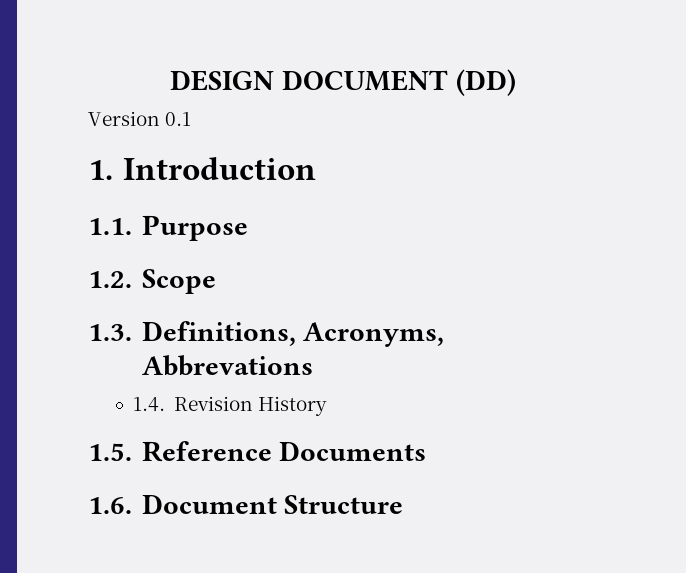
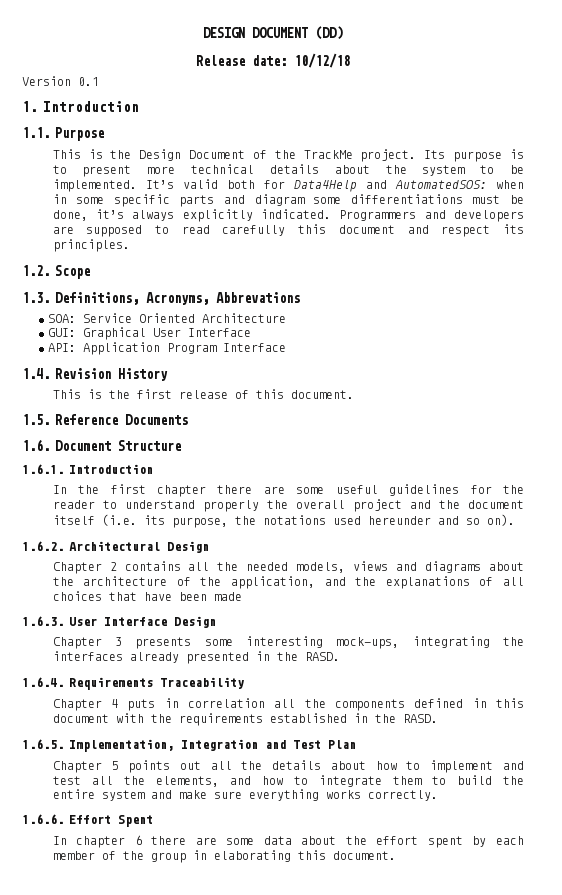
+ Release date: 10/12/18
+ This is the Design Document of the TrackMe project. Its purpose is to present more technical details about the system to be implemented. It’s valid both for Data4Help and AutomatedSOS: when in some specific parts and diagram some differentiations must be done, it’s always explicitly indicated. Programmers and developers are supposed to read carefully this document and respect its principles.
+ SOA: Service Oriented Architecture
+ GUI: Graphical User Interface
+ API: Application Program Interface
  1.4. Revision History
+ This is the first release of this document.
+ 1.6.1. Introduction
+ In the first chapter there are some useful guidelines for the reader to understand properly the overall project and the document itself (i.e. its purpose, the notations used hereunder and so on).
+ 1.6.2. Architectural Design
+ Chapter 2 contains all the needed models, views and diagrams about the architecture of the application, and the explanations of all choices that have been made
+ 1.6.3. User Interface Design
+ Chapter 3 presents some interesting mock-ups, integrating the interfaces already presented in the RASD.
+ 1.6.4. Requirements Traceability
+ Chapter 4 puts in correlation all the components defined in this document with the requirements established in the RASD.
+ 1.6.5. Implementation, Integration and Test Plan
+ Chapter 5 points out all the details about how to implement and test all the elements, and how to integrate them to build the entire system and make sure everything works correctly.
+ 1.6.6. Effort Spent
+ In chapter 6 there are some data about the effort spent by each member of the group in elaborating this document.

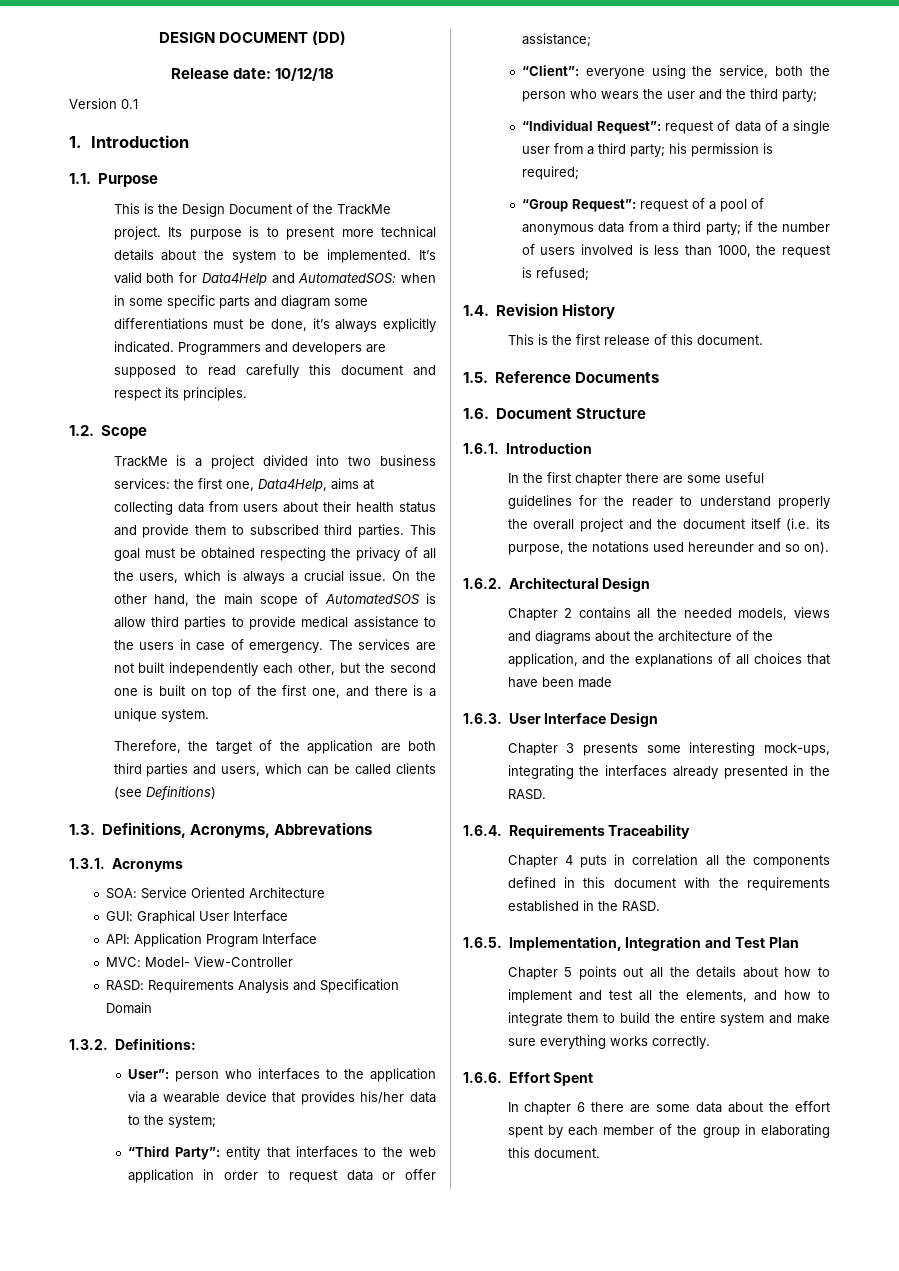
+ TrackMe is a project divided into two business services: the first one, Data4Help, aims at collecting data from users about their health status and provide them to subscribed third parties. This goal must be obtained respecting the privacy of all the users, which is always a crucial issue. On the other hand, the main scope of AutomatedSOS is allow third parties to provide medical assistance to the users in case of emergency. The services are not built independently each other, but the second one is built on top of the first one, and there is a unique system.
+ Therefore, the target of the application are both third parties and users, which can be called clients (see Definitions)
+ 1.3.1. Acronyms
+ MVC: Model- View-Controller
+ RASD: Requirements Analysis and Specification Domain
+ 1.3.2. Definitions:
+ User”: person who interfaces to the application via a wearable device that provides his/her data to the system;
+ “Third Party”: entity that interfaces to the web application in order to request data or offer assistance;
+ “Client”: everyone using the service, both the person who wears the user and the third party;
+ “Individual Request”: request of data of a single user from a third party; his permission is required;
+ “Group Request”: request of a pool of anonymous data from a third party; if the number of users involved is less than 1000, the request is refused;

